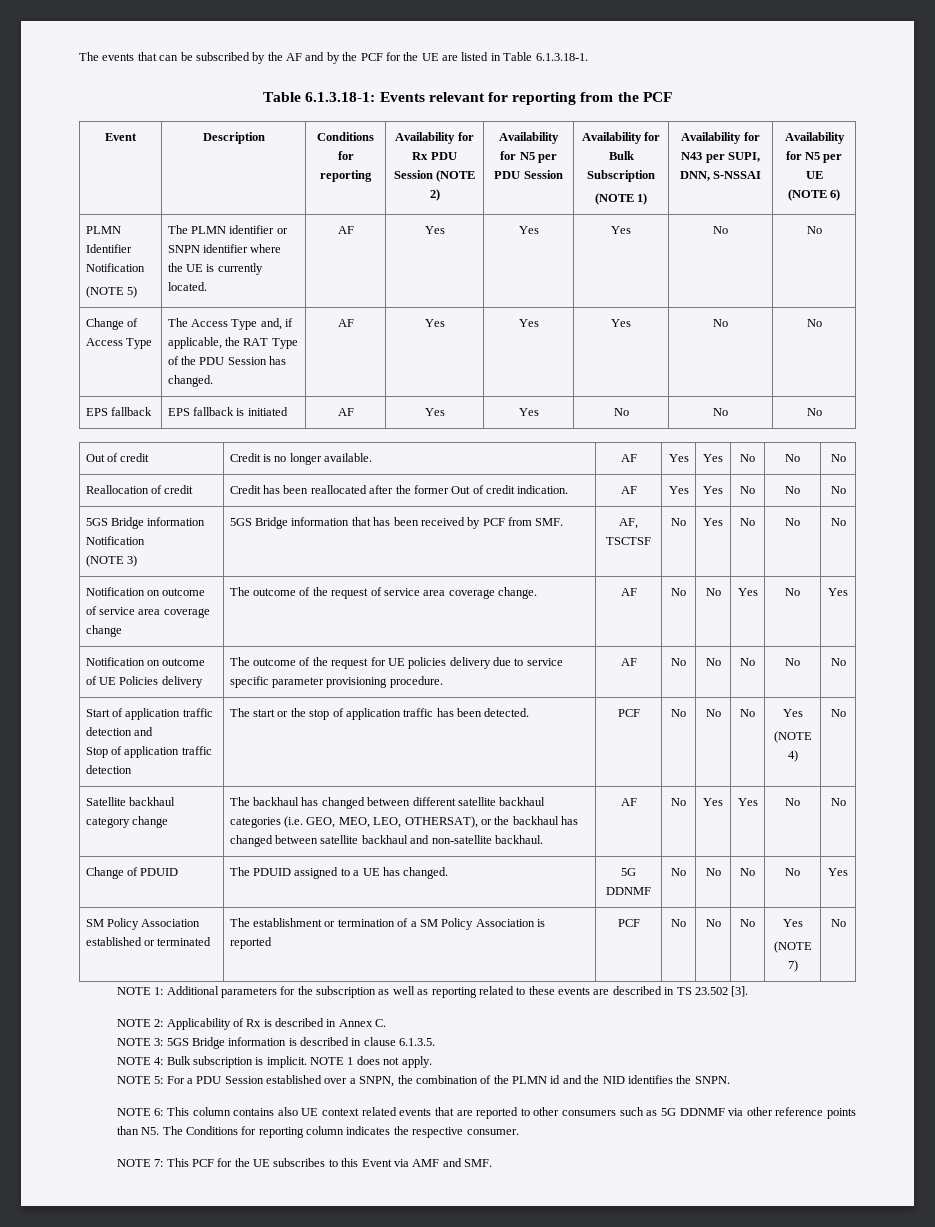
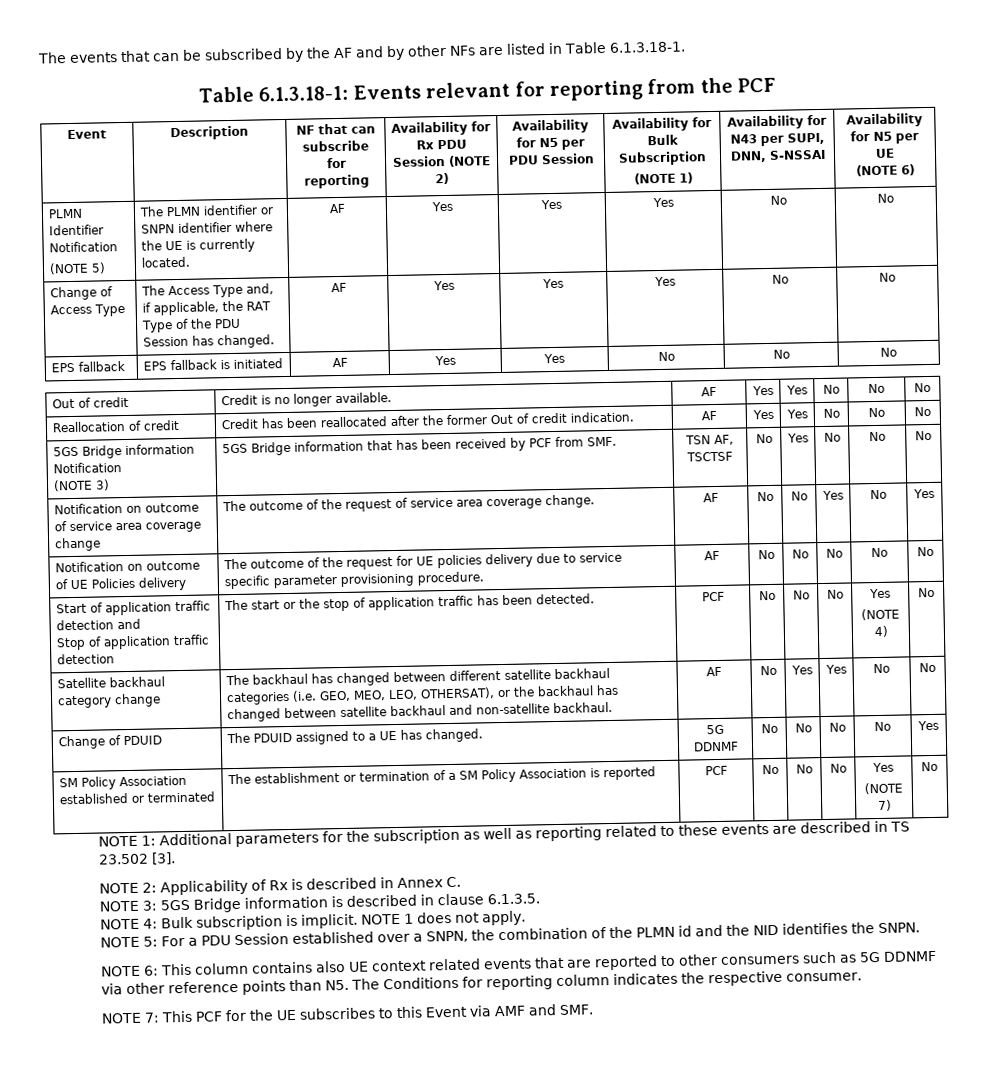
- The events that can be subscribed by the AF and by the PCF for the UE are listed in Table 6.1.3.18-1.
+ The events that can be subscribed by the AF and by other NFs are listed in Table 6.1.3.18-1.
- Description | Conditions for reporting
+ Description | NF that can subscribe for reporting
  5GS Bridge information Notification
- (NOTE 3) | 5GS Bridge information that has been received by PCF from SMF. | AF, TSCTSF | No | Yes | No | No | No
+ (NOTE 3) | 5GS Bridge information that has been received by PCF from SMF. | TSN AF, TSCTSF | No | Yes | No | No | No

